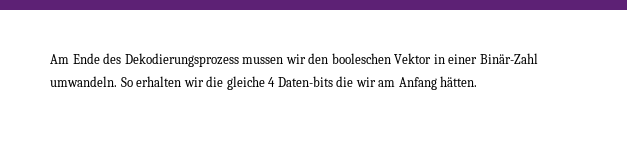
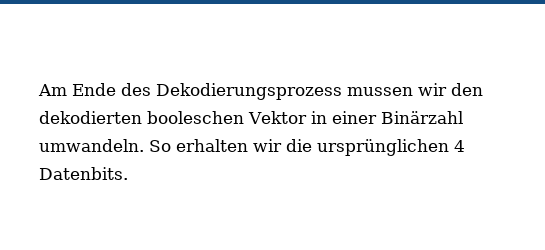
- Am Ende des Dekodierungsprozess mussen wir den booleschen Vektor in einer Binär-Zahl umwandeln.
+ Am Ende des Dekodierungsprozess mussen wir den dekodierten booleschen Vektor in einer Binärzahl umwandeln.
- So erhalten wir die gleiche 4 Daten-bits die wir am Anfang hätten.
+ So erhalten wir die ursprünglichen 4 Datenbits.

